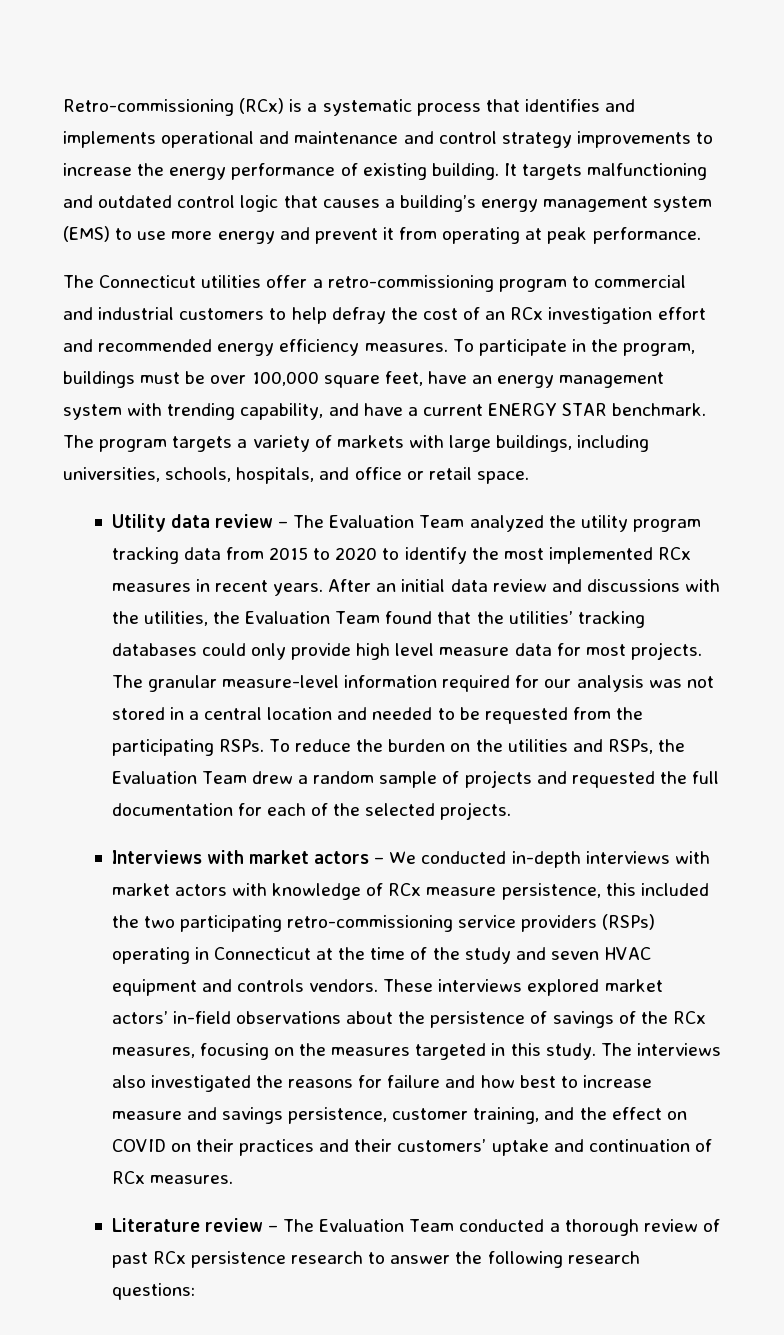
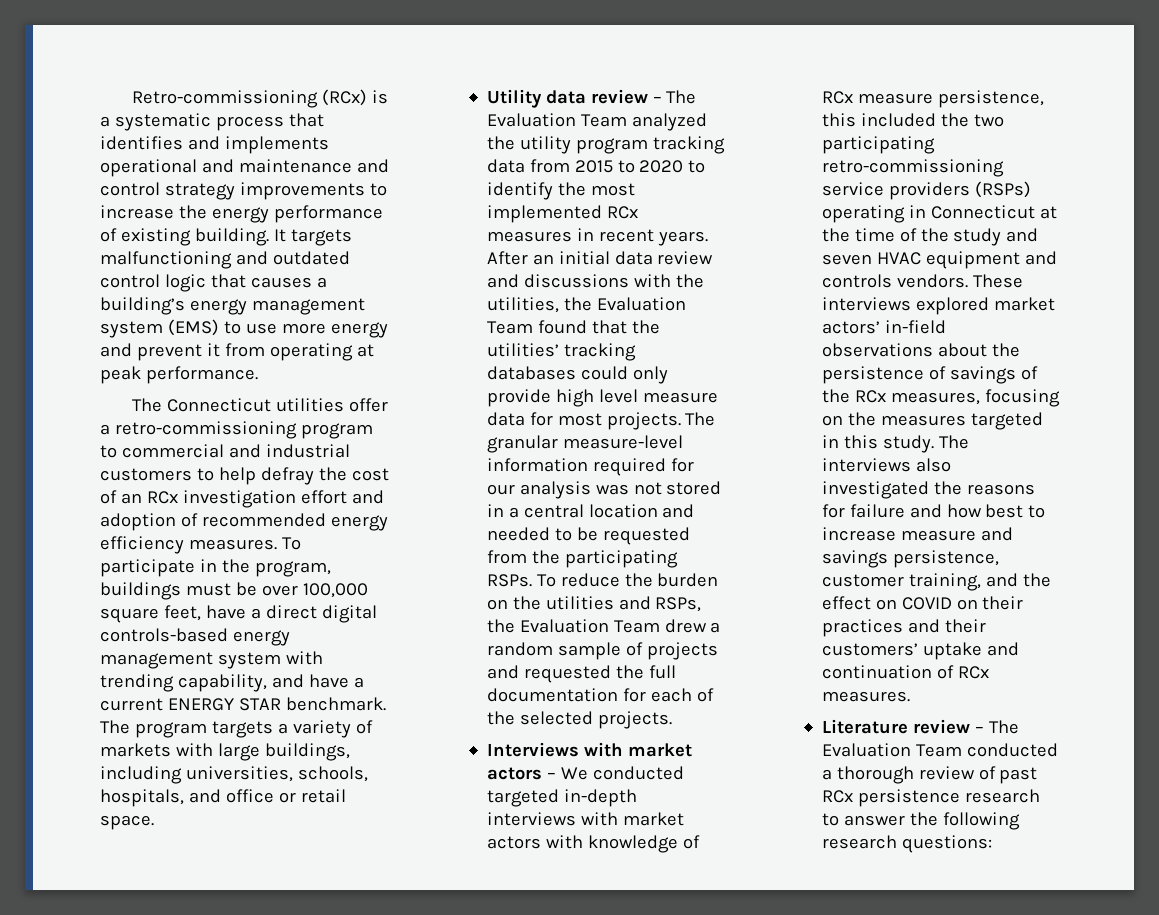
- The Connecticut utilities offer a retro-commissioning program to commercial and industrial customers to help defray the cost of an RCx investigation effort and recommended energy efficiency measures.
+ The Connecticut utilities offer a retro-commissioning program to commercial and industrial customers to help defray the cost of an RCx investigation effort and adoption of recommended energy efficiency measures.
- To participate in the program, buildings must be over 100,000 square feet, have an energy management system with trending capability, and have a current ENERGY STAR benchmark.
+ To participate in the program, buildings must be over 100,000 square feet, have a direct digital controls-based energy management system with trending capability, and have a current ENERGY STAR benchmark.
- Interviews with market actors – We conducted in-depth interviews with market actors with knowledge of RCx measure persistence, this included the two participating retro-commissioning service providers (RSPs) operating in Connecticut at the time of the study and seven HVAC equipment and controls vendors.
+ Interviews with market actors – We conducted targeted in-depth interviews with market actors with knowledge of RCx measure persistence, this included the two participating retro-commissioning service providers (RSPs) operating in Connecticut at the time of the study and seven HVAC equipment and controls vendors.

